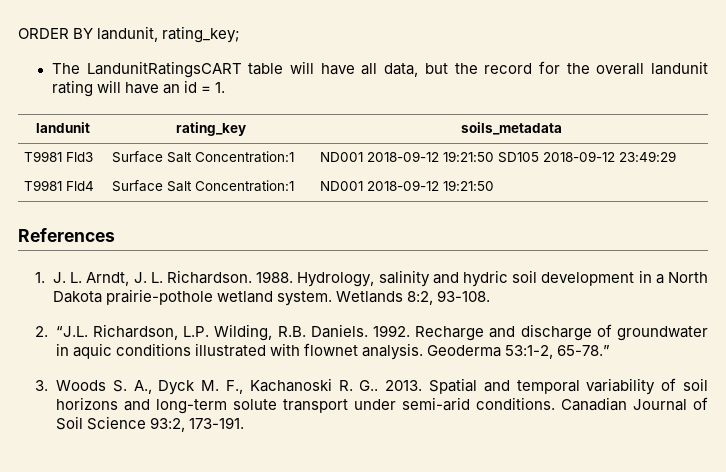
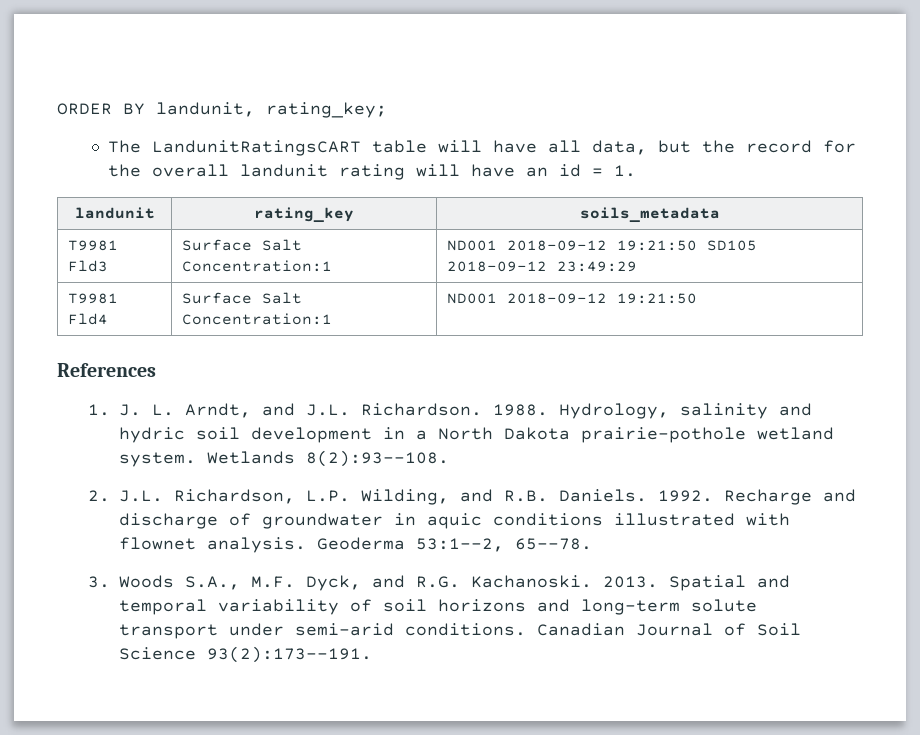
- 1. J. L. Arndt, J. L. Richardson.
+ 1. J. L. Arndt, and J.L. Richardson.
- Wetlands 8:2, 93-108.
+ Wetlands 8(2):93--108.
- 2. “J.L. Richardson, L.P. Wilding, R.B. Daniels.
+ 2. J.L. Richardson, L.P. Wilding, and R.B. Daniels.
- Geoderma 53:1-2, 65-78.”
+ Geoderma 53:1--2, 65--78.
- 3. Woods S. A., Dyck M. F., Kachanoski R. G..
+ 3. Woods S.A., M.F. Dyck, and R.G. Kachanoski.
- Canadian Journal of Soil Science 93:2, 173-191.
+ Canadian Journal of Soil Science 93(2):173--191.

